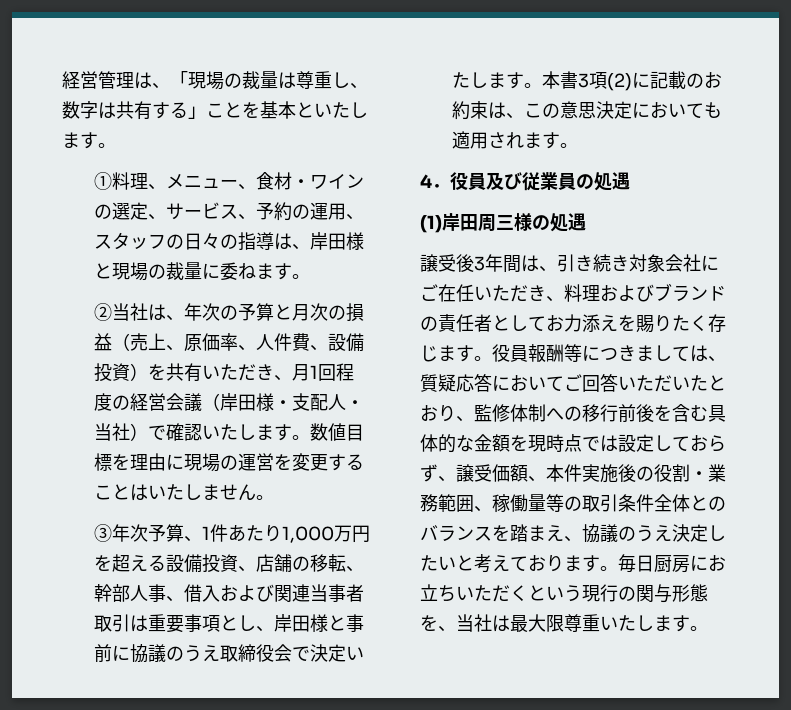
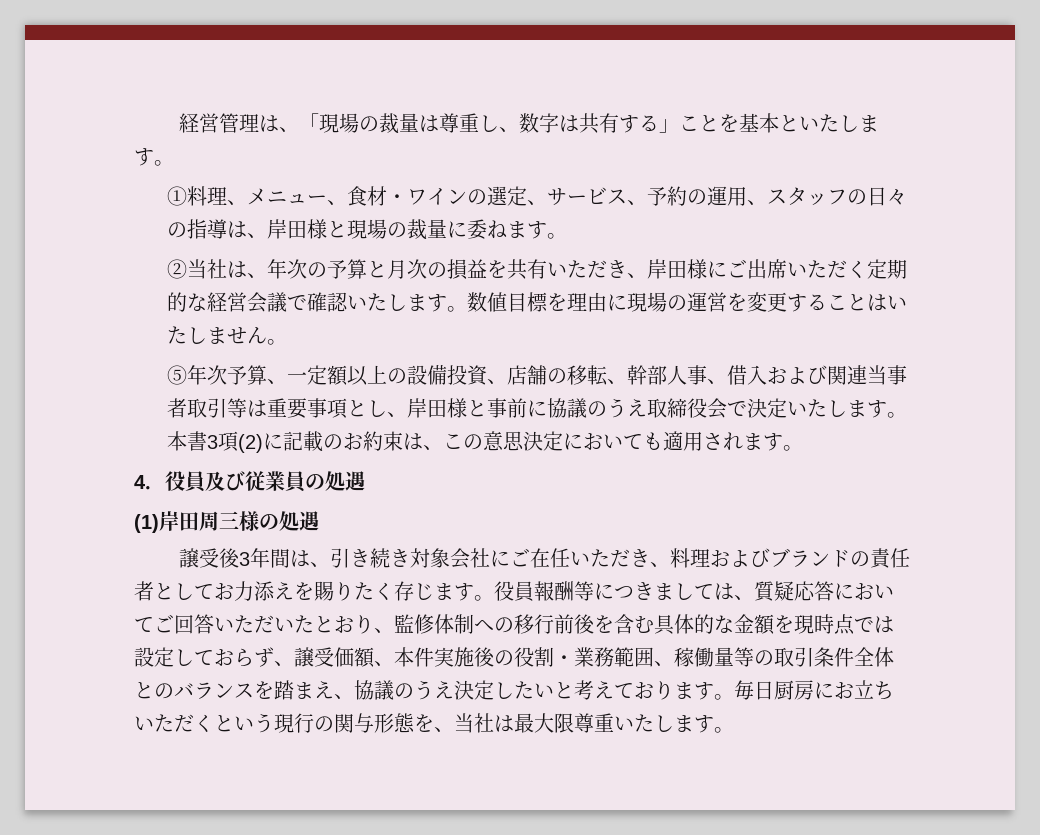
- ②当社は、年次の予算と月次の損益（売上、原価率、人件費、設備投資）を共有いただき、月1回程度の経営会議（岸田様・支配人・当社）で確認いたします。
+ ②当社は、年次の予算と月次の損益を共有いただき、岸田様にご出席いただく定期的な経営会議で確認いたします。
- ③年次予算、1件あたり1,000万円を超える設備投資、店舗の移転、幹部人事、借入および関連当事者取引は重要事項とし、岸田様と事前に協議のうえ取締役会で決定いたします。
+ ⑤年次予算、一定額以上の設備投資、店舗の移転、幹部人事、借入および関連当事者取引等は重要事項とし、岸田様と事前に協議のうえ取締役会で決定いたします。

